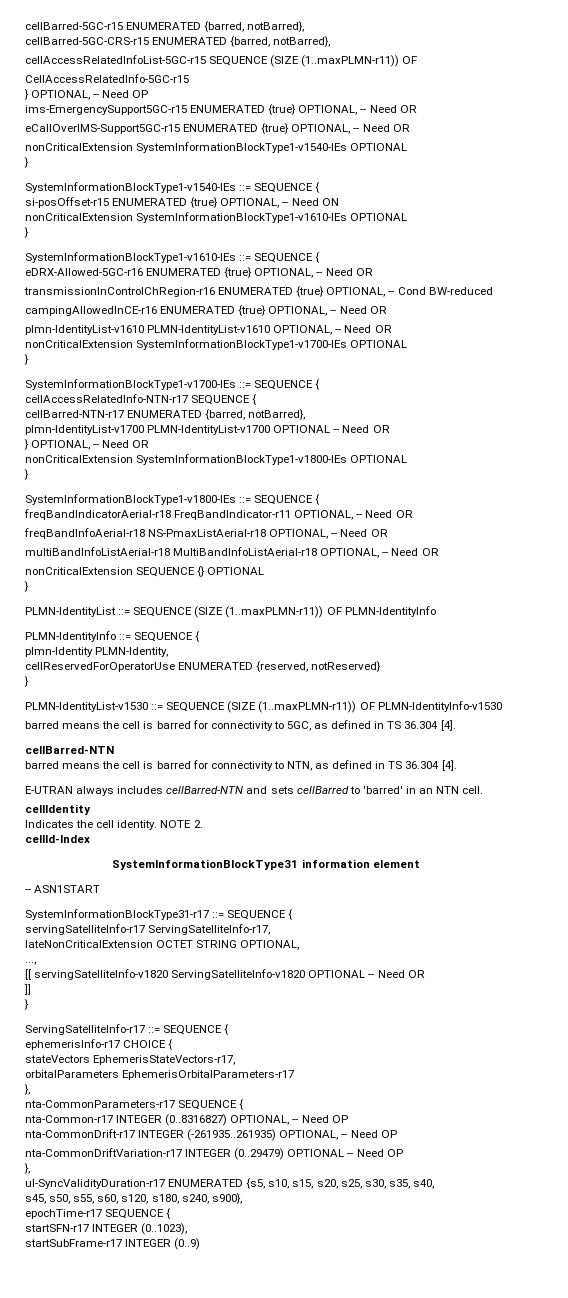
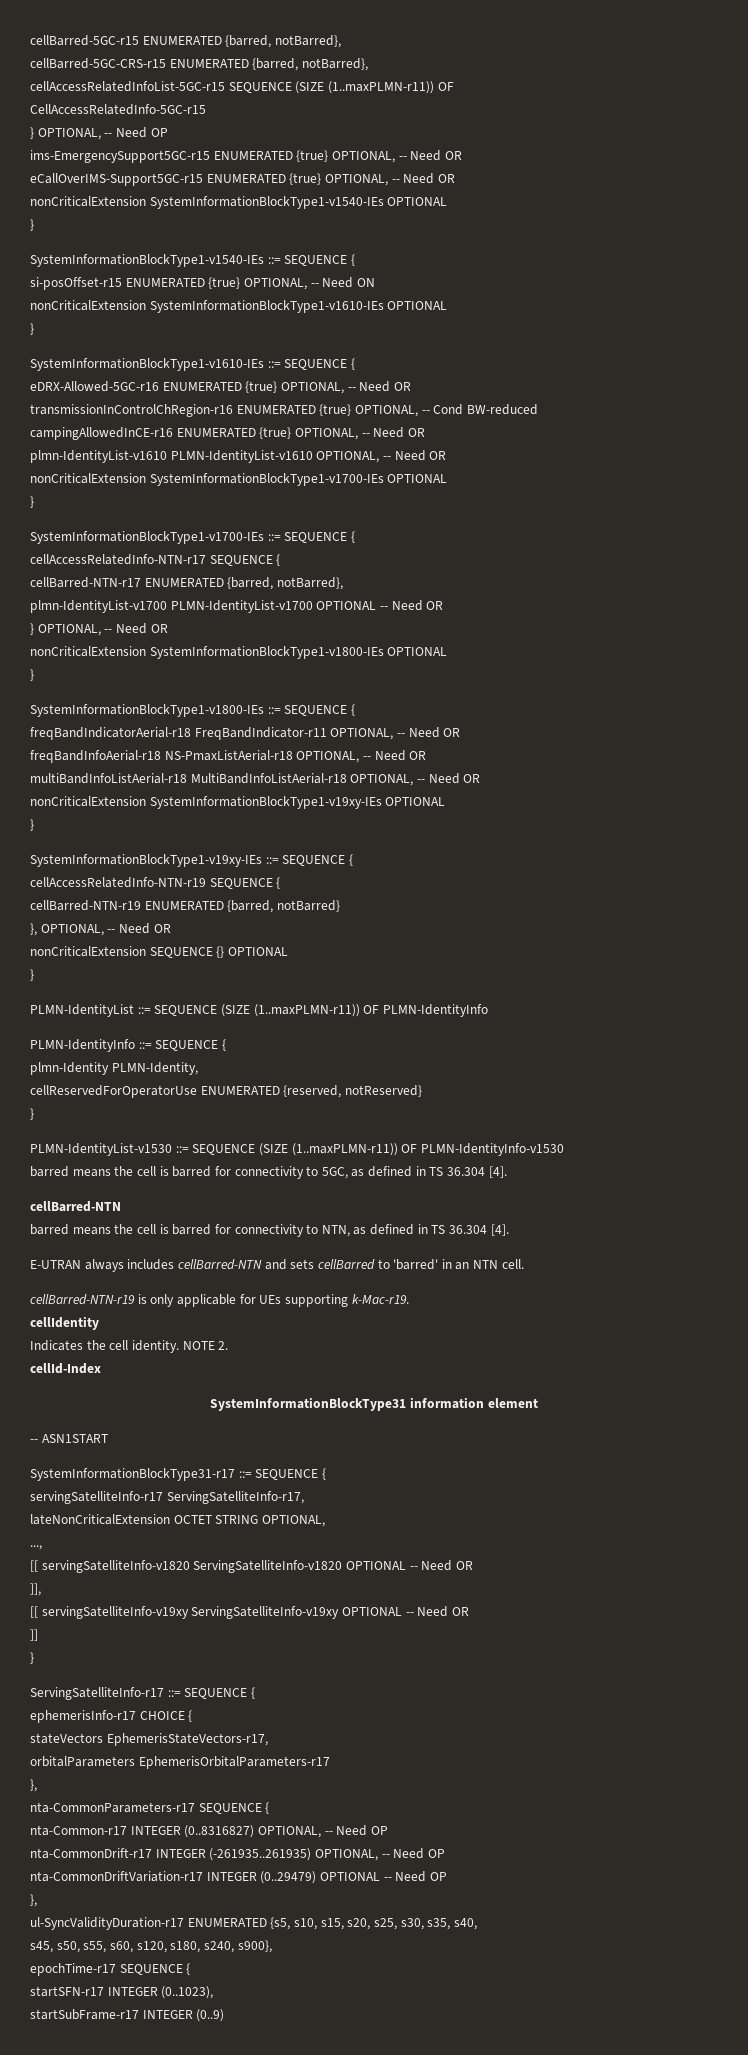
+ nonCriticalExtension SystemInformationBlockType1-v19xy-IEs OPTIONAL
+ }
+ SystemInformationBlockType1-v19xy-IEs ::= SEQUENCE {
+ cellAccessRelatedInfo-NTN-r19 SEQUENCE {
+ cellBarred-NTN-r19 ENUMERATED {barred, notBarred}
+ }, OPTIONAL, -- Need OR
+ cellBarred-NTN-r19 is only applicable for UEs supporting k-Mac-r19.
+ ]],
+ [[ servingSatelliteInfo-v19xy ServingSatelliteInfo-v19xy OPTIONAL -- Need OR

